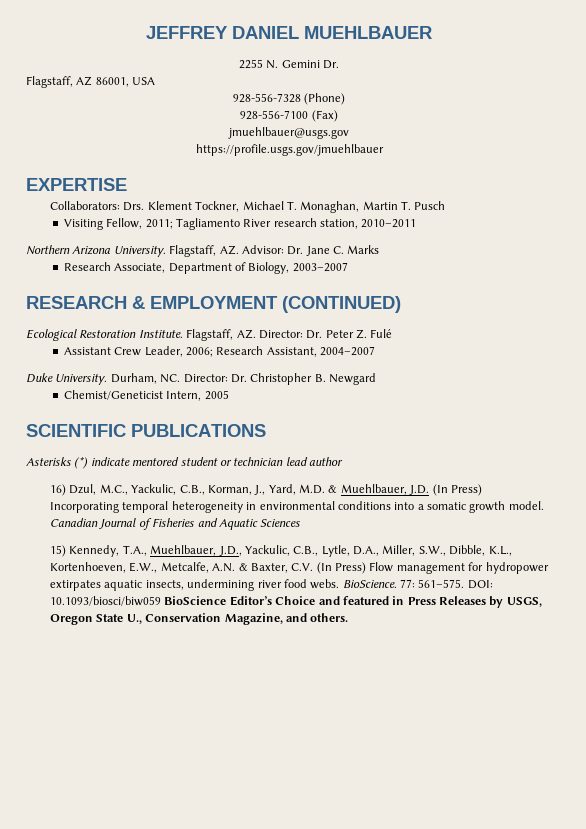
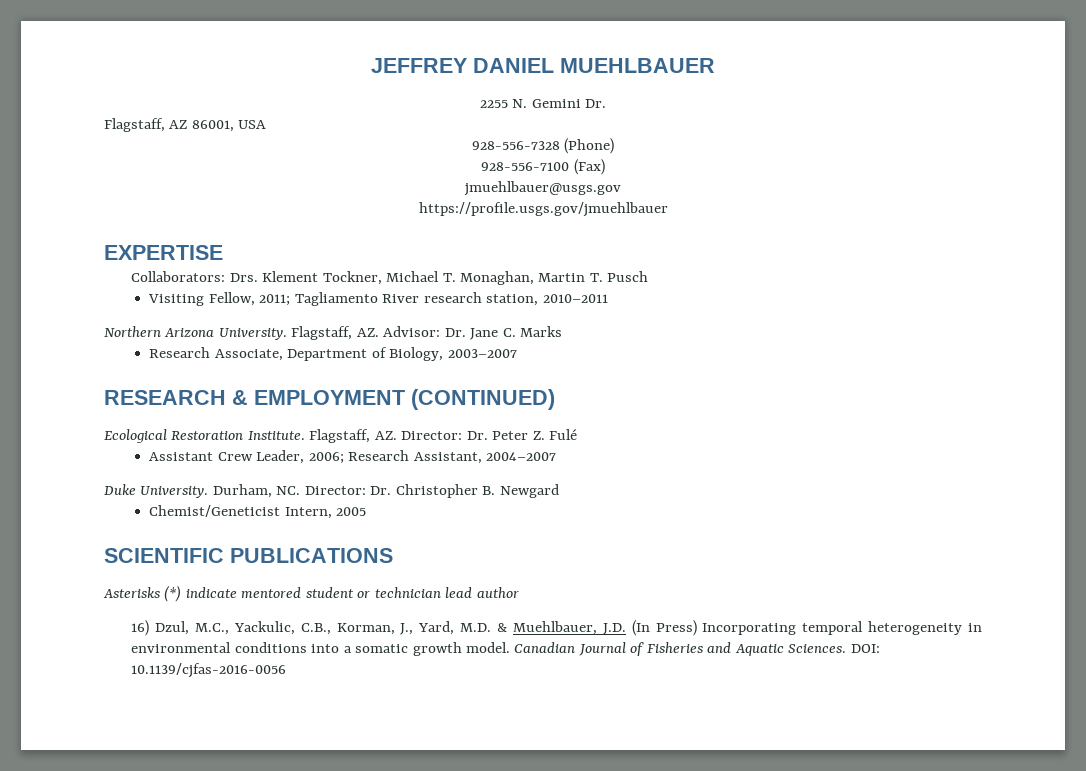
- Canadian Journal of Fisheries and Aquatic Sciences
- 15) Kennedy, T.A., Muehlbauer, J.D., Yackulic, C.B., Lytle, D.A., Miller, S.W., Dibble, K.L., Kortenhoeven, E.W., Metcalfe, A.N. & Baxter, C.V. (In Press) Flow management for hydropower extirpates aquatic insects, undermining river food webs. BioScience. 77: 561–575. DOI: 10.1093/biosci/biw059 BioScience Editor’s Choice and featured in Press Releases by USGS, Oregon State U., Conservation Magazine, and others.
+ Canadian Journal of Fisheries and Aquatic Sciences. DOI: 10.1139/cjfas-2016-0056

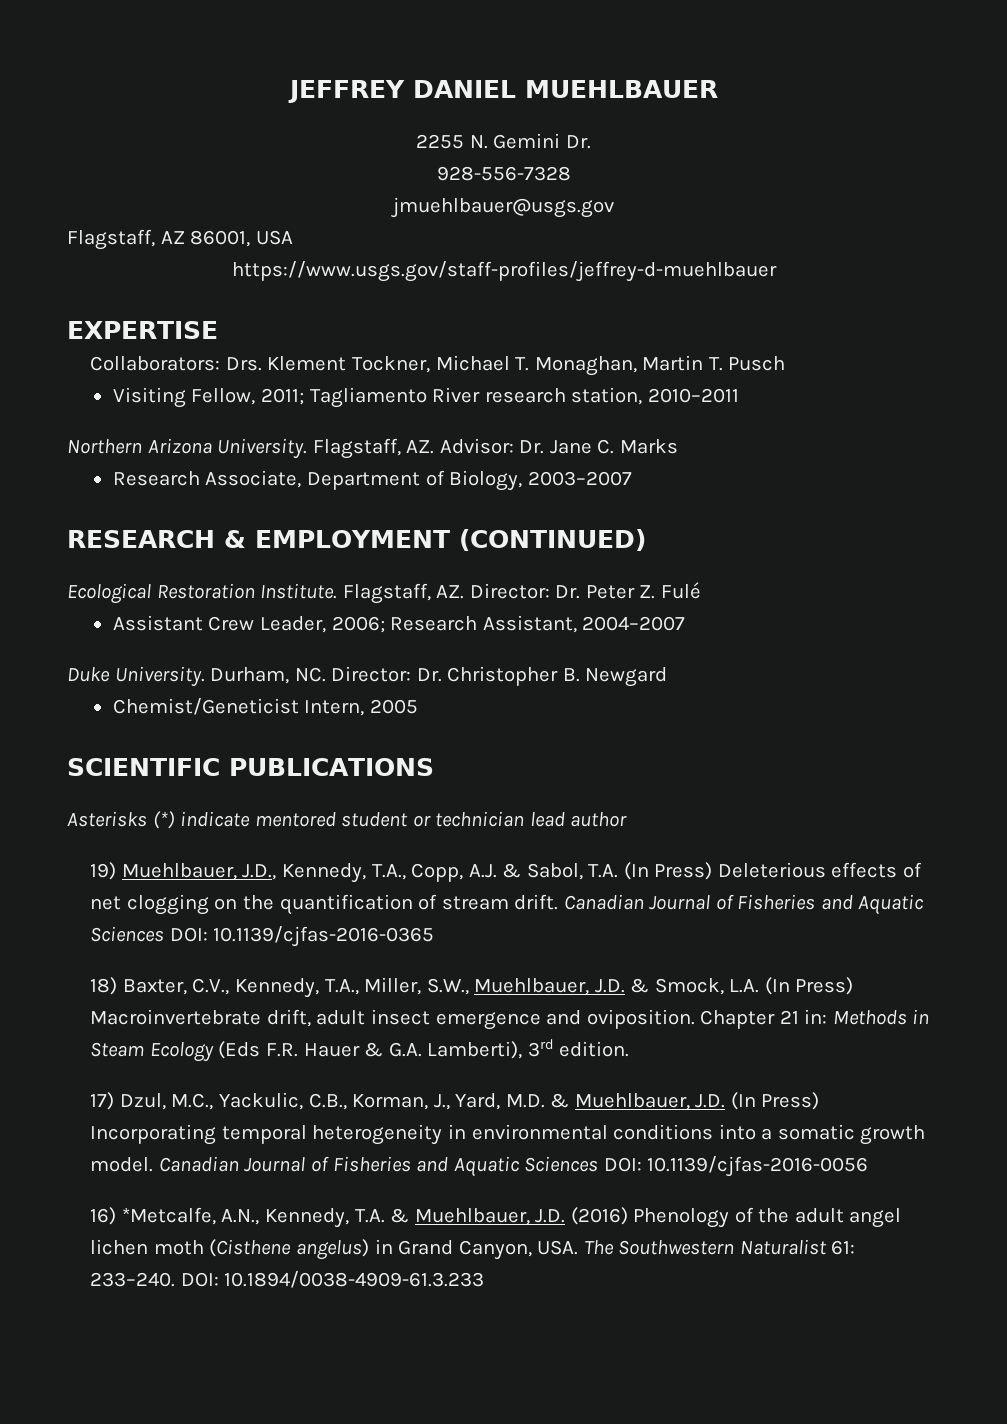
+ 928-556-7328
+ jmuehlbauer@usgs.gov
- 928-556-7328 (Phone)
- 928-556-7100 (Fax)
- jmuehlbauer@usgs.gov
- https://profile.usgs.gov/jmuehlbauer
+ https://www.usgs.gov/staff-profiles/jeffrey-d-muehlbauer
- 16) Dzul, M.C., Yackulic, C.B., Korman, J., Yard, M.D. & Muehlbauer, J.D. (In Press) Incorporating temporal heterogeneity in environmental conditions into a somatic growth model.
+ 19) Muehlbauer, J.D., Kennedy, T.A., Copp, A.J. & Sabol, T.A. (In Press) Deleterious effects of net clogging on the quantification of stream drift. Canadian Journal of Fisheries and Aquatic Sciences DOI: 10.1139/cjfas-2016-0365
+ 18) Baxter, C.V., Kennedy, T.A., Miller, S.W., Muehlbauer, J.D. & Smock, L.A. (In Press) Macroinvertebrate drift, adult insect emergence and oviposition. Chapter 21 in: Methods in Steam Ecology (Eds F.R. Hauer & G.A. Lamberti), 3rd edition.
+ 17) Dzul, M.C., Yackulic, C.B., Korman, J., Yard, M.D. & Muehlbauer, J.D. (In Press) Incorporating temporal heterogeneity in environmental conditions into a somatic growth model.
- Canadian Journal of Fisheries and Aquatic Sciences. DOI: 10.1139/cjfas-2016-0056
+ Canadian Journal of Fisheries and Aquatic Sciences DOI: 10.1139/cjfas-2016-0056
+ 16) *Metcalfe, A.N., Kennedy, T.A. & Muehlbauer, J.D. (2016) Phenology of the adult angel lichen moth (Cisthene angelus) in Grand Canyon, USA. The Southwestern Naturalist 61: 233–240. DOI: 10.1894/0038-4909-61.3.233

